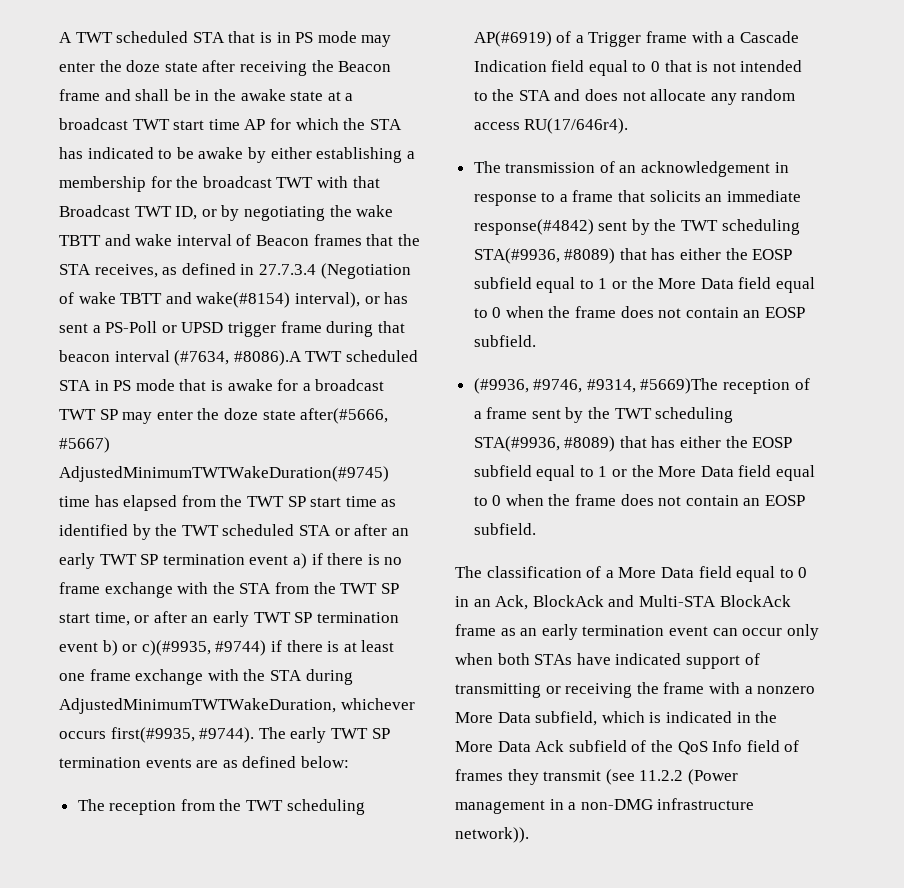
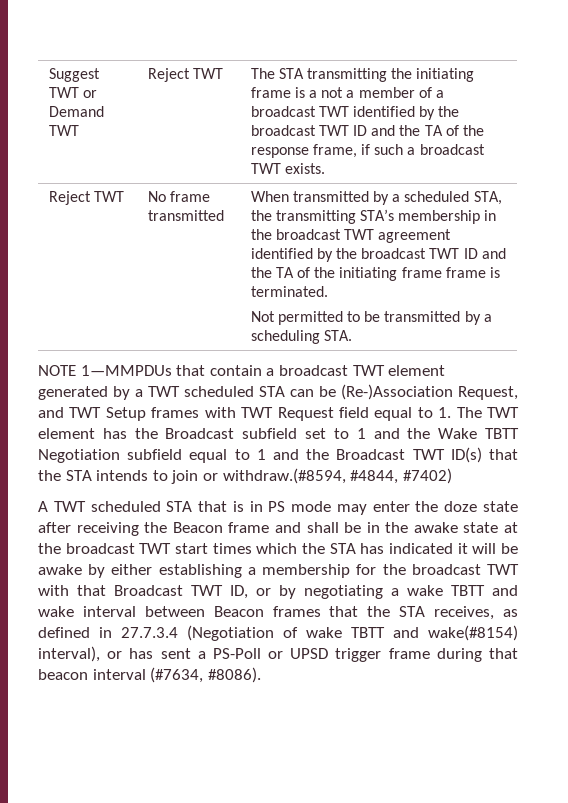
+ Suggest TWT or Demand TWT | Reject TWT | The STA transmitting the initiating frame is a not a member of a broadcast TWT identified by the broadcast TWT ID and the TA of the response frame, if such a broadcast TWT exists.
+ Reject TWT | No frame transmitted | When transmitted by a scheduled STA, the transmitting STA’s membership in the broadcast TWT agreement identified by the broadcast TWT ID and the TA of the initiating frame frame is terminated.
+ Not permitted to be transmitted by a scheduling STA.
+ NOTE 1—MMPDUs that contain a broadcast TWT element generated by a TWT scheduled STA can be (Re-)Association Request, and TWT Setup frames with TWT Request field equal to 1. The TWT element has the Broadcast subfield set to 1 and the Wake TBTT Negotiation subfield equal to 1 and the Broadcast TWT ID(s) that the STA intends to join or withdraw.(#8594, #4844, #7402)
- A TWT scheduled STA that is in PS mode may enter the doze state after receiving the Beacon frame and shall be in the awake state at a broadcast TWT start time AP for which the STA has indicated to be awake by either establishing a membership for the broadcast TWT with that Broadcast TWT ID, or by negotiating the wake TBTT and wake interval of Beacon frames that the STA receives, as defined in 27.7.3.4 (Negotiation of wake TBTT and wake(#8154) interval), or has sent a PS-Poll or UPSD trigger frame during that beacon interval (#7634, #8086).A TWT scheduled STA in PS mode that is awake for a broadcast TWT SP may enter the doze state after(#5666, #5667) AdjustedMinimumTWTWakeDuration(#9745) time has elapsed from the TWT SP start time as identified by the TWT scheduled STA or after an early TWT SP termination event a) if there is no frame exchange with the STA from the TWT SP start time, or after an early TWT SP termination event b) or c)(#9935, #9744) if there is at least one frame exchange with the STA during AdjustedMinimumTWTWakeDuration, whichever occurs first(#9935, #9744). The early TWT SP termination events are as defined below:
- The reception from the TWT scheduling AP(#6919) of a Trigger frame with a Cascade Indication field equal to 0 that is not intended to the STA and does not allocate any random access RU(17/646r4).
- The transmission of an acknowledgement in response to a frame that solicits an immediate response(#4842) sent by the TWT scheduling STA(#9936, #8089) that has either the EOSP subfield equal to 1 or the More Data field equal to 0 when the frame does not contain an EOSP subfield.
- (#9936, #9746, #9314, #5669)The reception of a frame sent by the TWT scheduling STA(#9936, #8089) that has either the EOSP subfield equal to 1 or the More Data field equal to 0 when the frame does not contain an EOSP subfield.
- The classification of a More Data field equal to 0 in an Ack, BlockAck and Multi-STA BlockAck frame as an early termination event can occur only when both STAs have indicated support of transmitting or receiving the frame with a nonzero More Data subfield, which is indicated in the More Data Ack subfield of the QoS Info field of frames they transmit (see 11.2.2 (Power management in a non-DMG infrastructure network)).
+ A TWT scheduled STA that is in PS mode may enter the doze state after receiving the Beacon frame and shall be in the awake state at the broadcast TWT start times which the STA has indicated it will be awake by either establishing a membership for the broadcast TWT with that Broadcast TWT ID, or by negotiating a wake TBTT and wake interval between Beacon frames that the STA receives, as defined in 27.7.3.4 (Negotiation of wake TBTT and wake(#8154) interval), or has sent a PS-Poll or UPSD trigger frame during that beacon interval (#7634, #8086).

